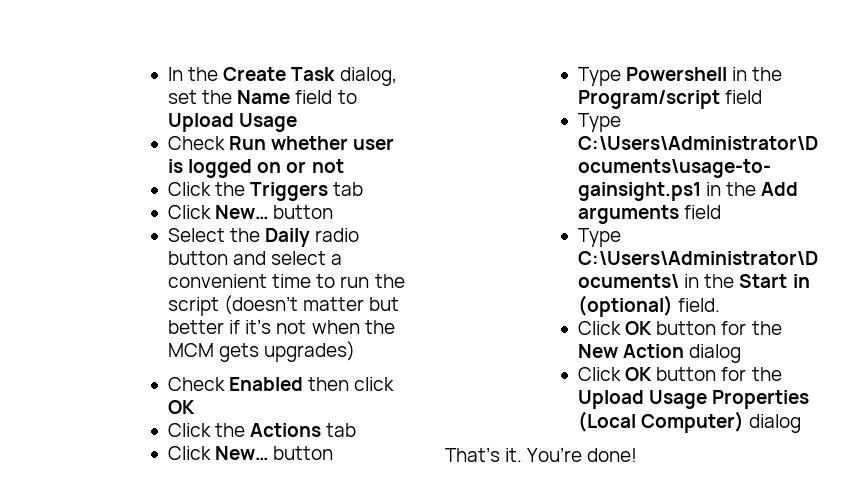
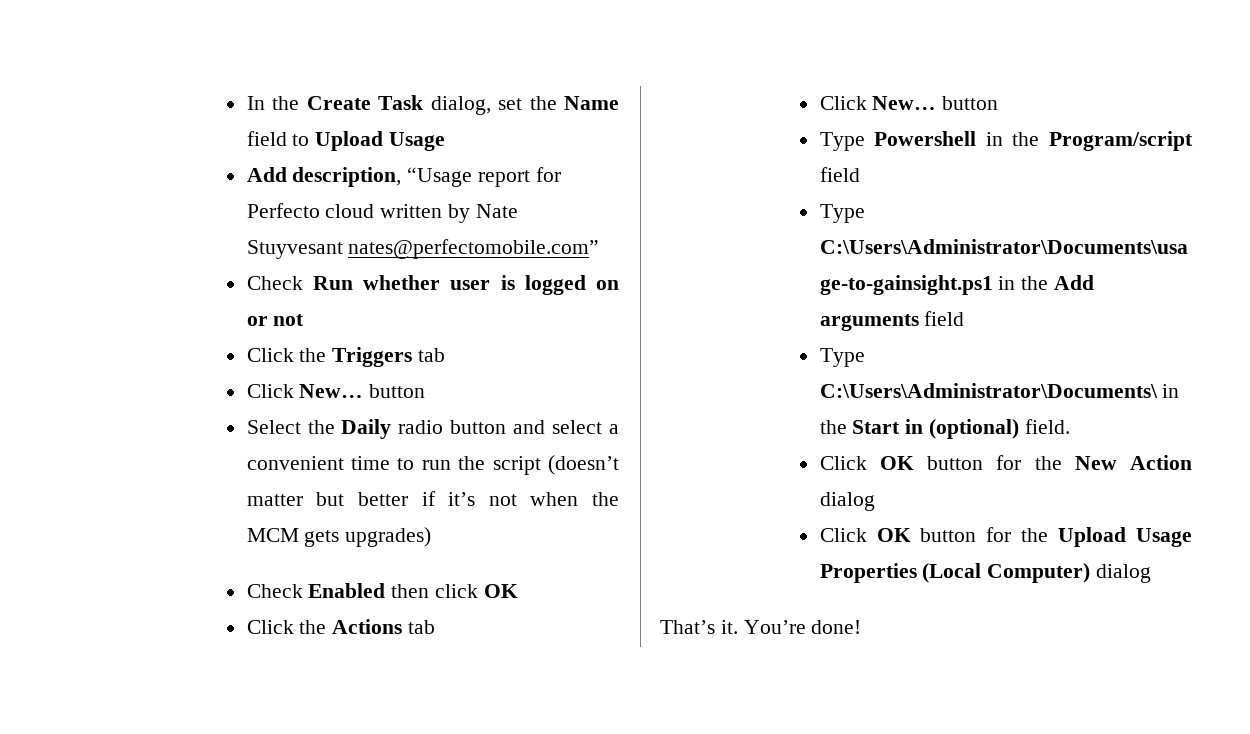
+ Add description, “Usage report for Perfecto cloud written by Nate Stuyvesant nates@perfectomobile.com”

